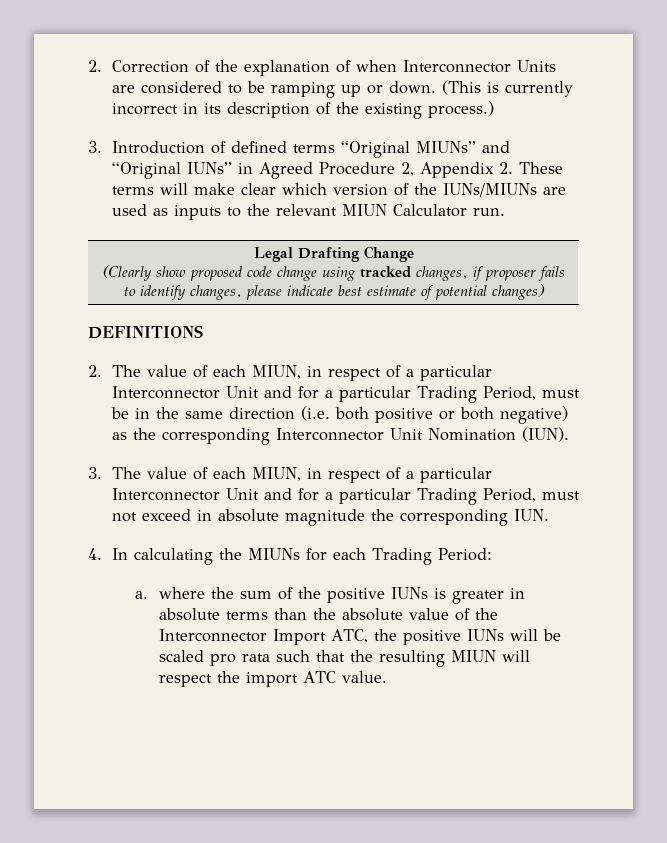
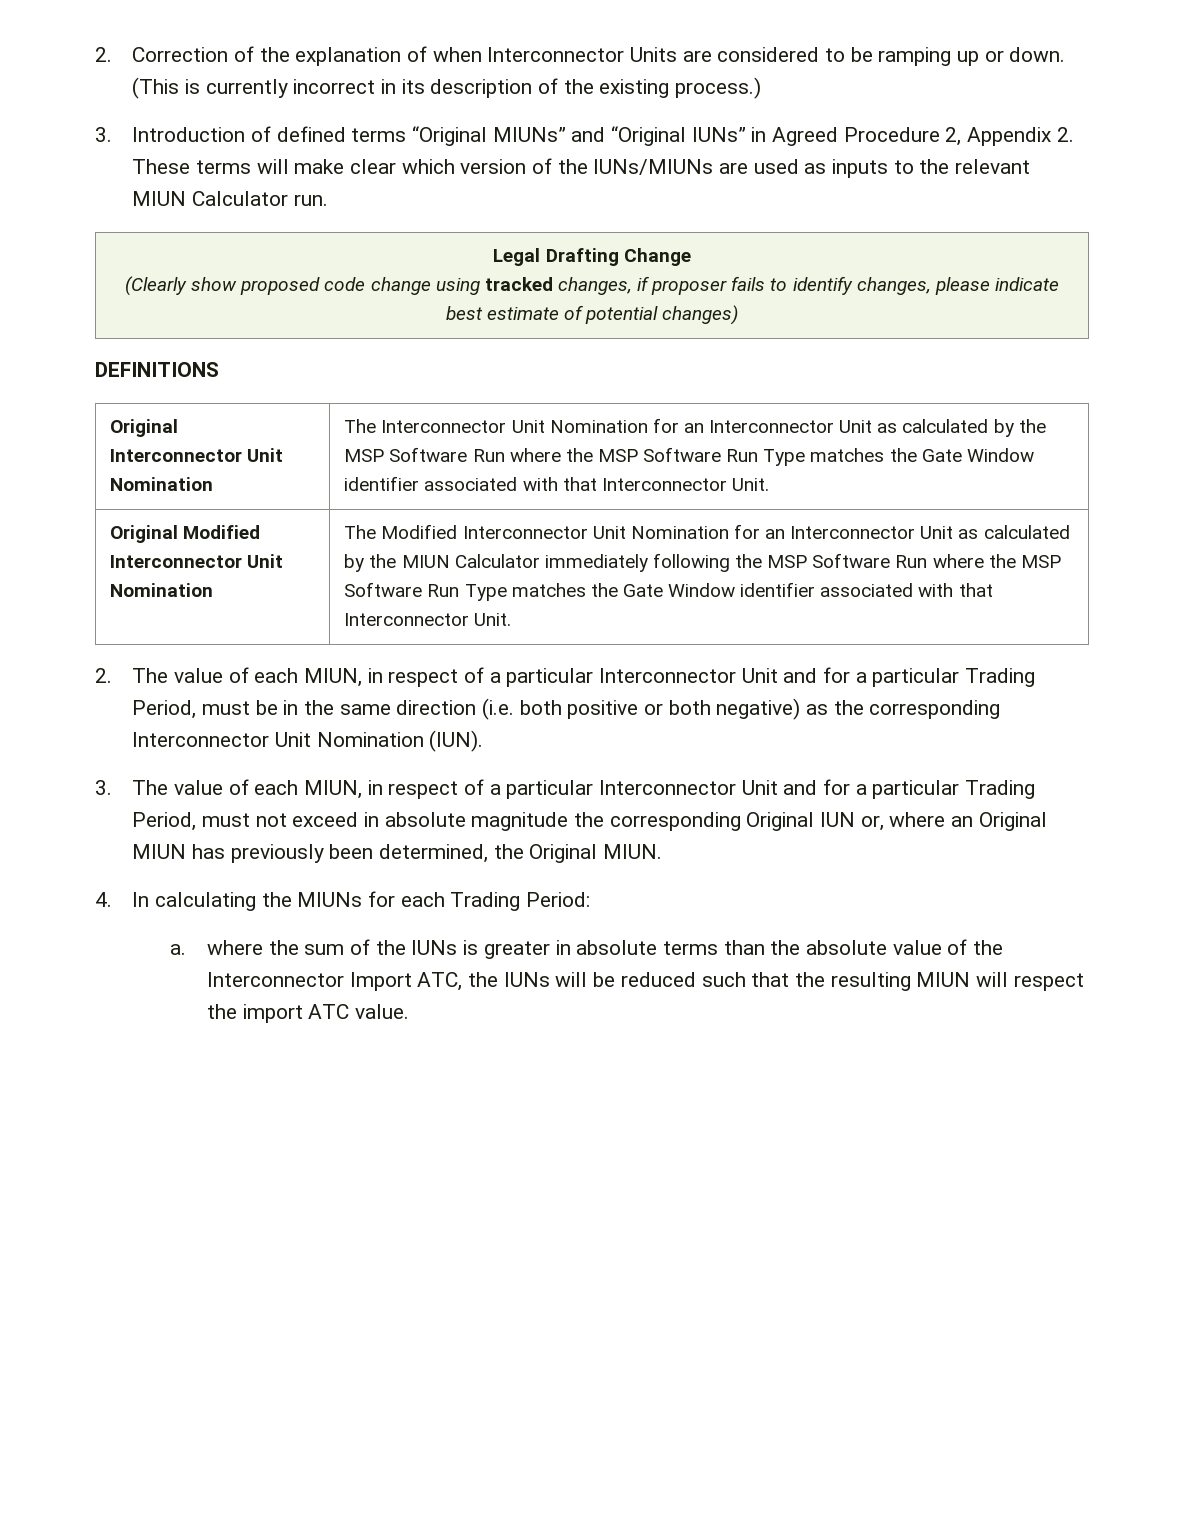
+ Original Interconnector Unit Nomination | The Interconnector Unit Nomination for an Interconnector Unit as calculated by the MSP Software Run where the MSP Software Run Type matches the Gate Window identifier associated with that Interconnector Unit.
+ Original Modified Interconnector Unit Nomination | The Modified Interconnector Unit Nomination for an Interconnector Unit as calculated by the MIUN Calculator immediately following the MSP Software Run where the MSP Software Run Type matches the Gate Window identifier associated with that Interconnector Unit.
- 3. The value of each MIUN, in respect of a particular Interconnector Unit and for a particular Trading Period, must not exceed in absolute magnitude the corresponding IUN.
+ 3. The value of each MIUN, in respect of a particular Interconnector Unit and for a particular Trading Period, must not exceed in absolute magnitude the corresponding Original IUN or, where an Original MIUN has previously been determined, the Original MIUN.
- a. where the sum of the positive IUNs is greater in absolute terms than the absolute value of the Interconnector Import ATC, the positive IUNs will be scaled pro rata such that the resulting MIUN will respect the import ATC value.
+ a. where the sum of the IUNs is greater in absolute terms than the absolute value of the Interconnector Import ATC, the IUNs will be reduced such that the resulting MIUN will respect the import ATC value.

